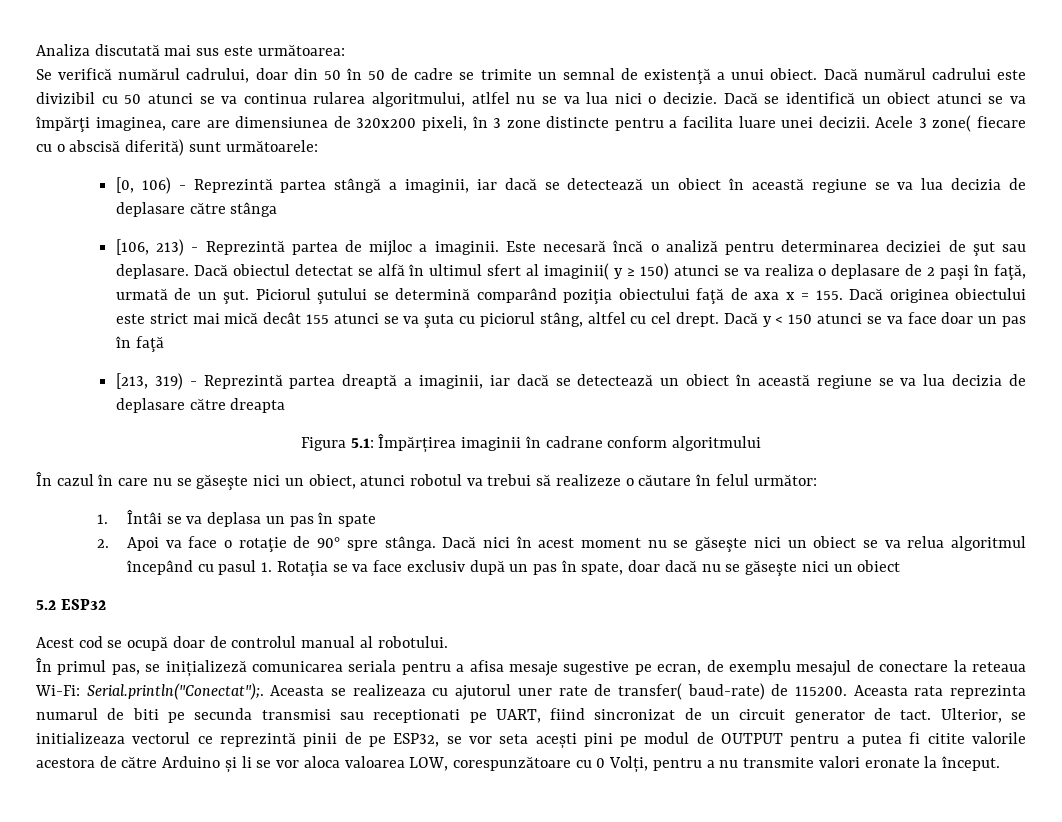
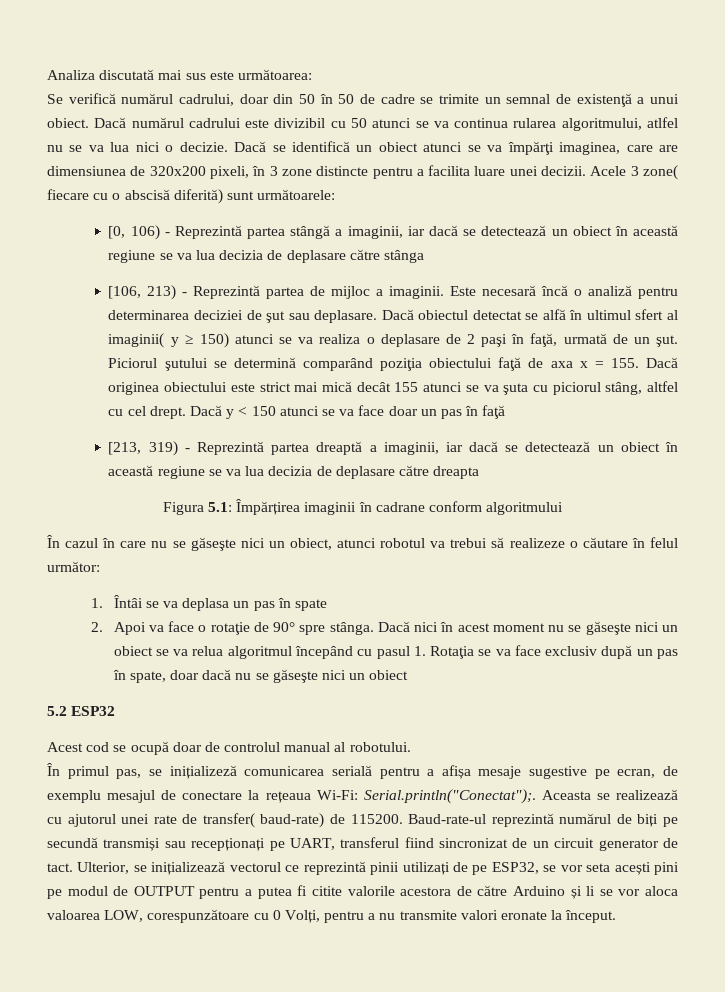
- În primul pas, se inițializeză comunicarea seriala pentru a afisa mesaje sugestive pe ecran, de exemplu mesajul de conectare la reteaua Wi-Fi: Serial.println("Conectat");. Aceasta se realizeaza cu ajutorul uner rate de transfer( baud-rate) de 115200.
+ În primul pas, se inițializeză comunicarea serială pentru a afișa mesaje sugestive pe ecran, de exemplu mesajul de conectare la rețeaua Wi-Fi: Serial.println("Conectat");. Aceasta se realizează cu ajutorul unei rate de transfer( baud-rate) de 115200.
- Aceasta rata reprezinta numarul de biti pe secunda transmisi sau receptionati pe UART, fiind sincronizat de un circuit generator de tact.
+ Baud-rate-ul reprezintă numărul de biți pe secundă transmiși sau recepționați pe UART, transferul fiind sincronizat de un circuit generator de tact.
- Ulterior, se initializeaza vectorul ce reprezintă pinii de pe ESP32, se vor seta acești pini pe modul de OUTPUT pentru a putea fi citite valorile acestora de către Arduino și li se vor aloca valoarea LOW, corespunzătoare cu 0 Volți, pentru a nu transmite valori eronate la început.
+ Ulterior, se inițializează vectorul ce reprezintă pinii utilizați de pe ESP32, se vor seta acești pini pe modul de OUTPUT pentru a putea fi citite valorile acestora de către Arduino și li se vor aloca valoarea LOW, corespunzătoare cu 0 Volți, pentru a nu transmite valori eronate la început.

